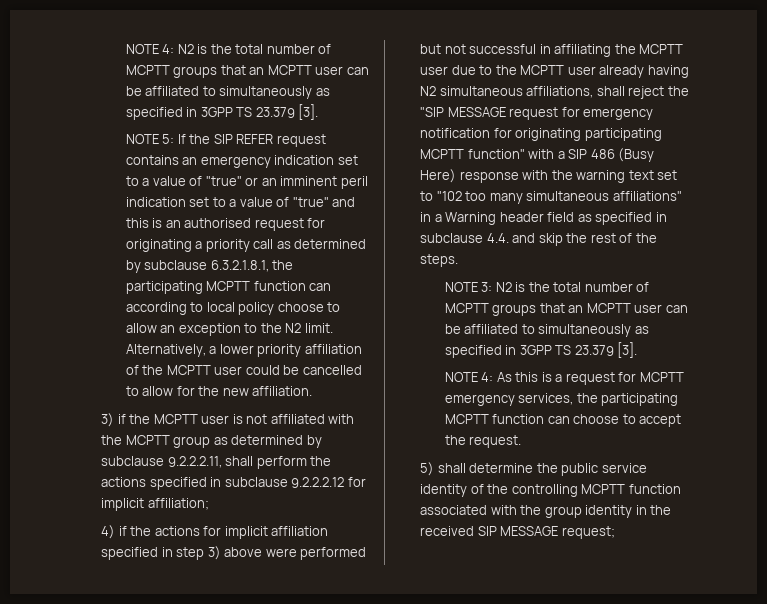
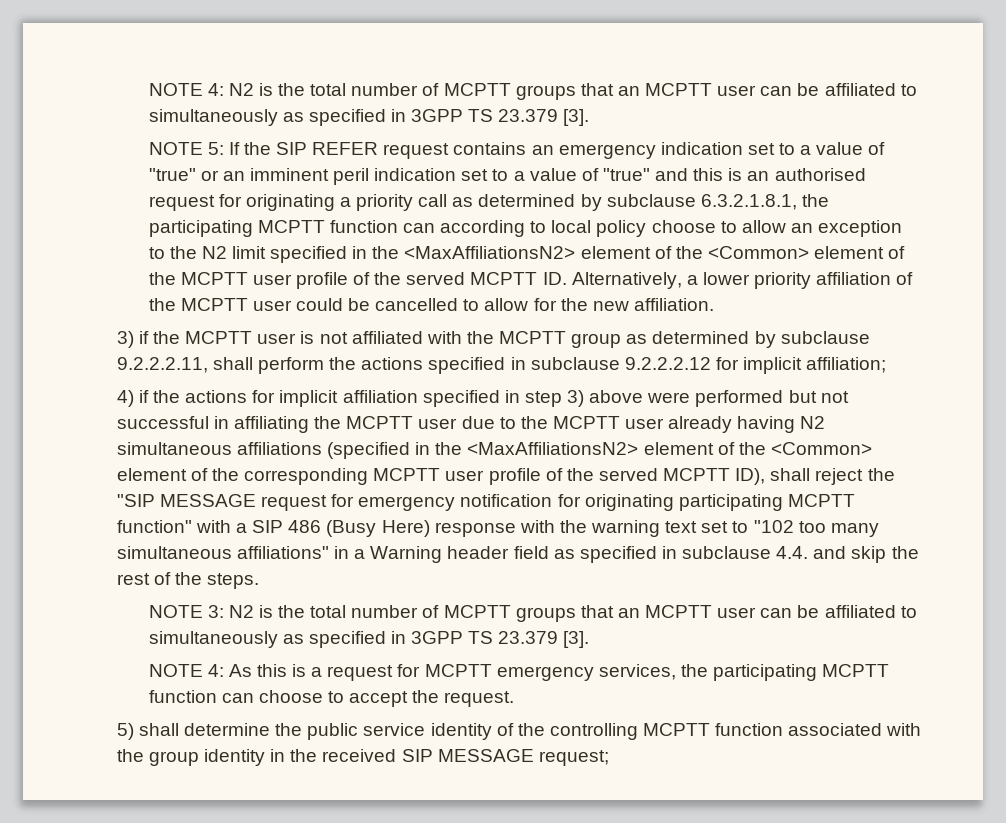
- If the SIP REFER request contains an emergency indication set to a value of "true" or an imminent peril indication set to a value of "true" and this is an authorised request for originating a priority call as determined by subclause 6.3.2.1.8.1, the participating MCPTT function can according to local policy choose to allow an exception to the N2 limit. Alternatively, a lower priority affiliation of the MCPTT user could be cancelled to allow for the new affiliation.
+ If the SIP REFER request contains an emergency indication set to a value of "true" or an imminent peril indication set to a value of "true" and this is an authorised request for originating a priority call as determined by subclause 6.3.2.1.8.1, the participating MCPTT function can according to local policy choose to allow an exception to the N2 limit specified in the <MaxAffiliationsN2> element of the <Common> element of the MCPTT user profile of the served MCPTT ID. Alternatively, a lower priority affiliation of the MCPTT user could be cancelled to allow for the new affiliation.
- 4) if the actions for implicit affiliation specified in step 3) above were performed but not successful in affiliating the MCPTT user due to the MCPTT user already having N2 simultaneous affiliations, shall reject the "SIP MESSAGE request for emergency notification for originating participating MCPTT function" with a SIP 486 (Busy Here) response with the warning text set to "102 too many simultaneous affiliations" in a Warning header field as specified in subclause 4.4. and skip the rest of the steps.
+ 4) if the actions for implicit affiliation specified in step 3) above were performed but not successful in affiliating the MCPTT user due to the MCPTT user already having N2 simultaneous affiliations (specified in the <MaxAffiliationsN2> element of the <Common> element of the corresponding MCPTT user profile of the served MCPTT ID), shall reject the "SIP MESSAGE request for emergency notification for originating participating MCPTT function" with a SIP 486 (Busy Here) response with the warning text set to "102 too many simultaneous affiliations" in a Warning header field as specified in subclause 4.4. and skip the rest of the steps.

